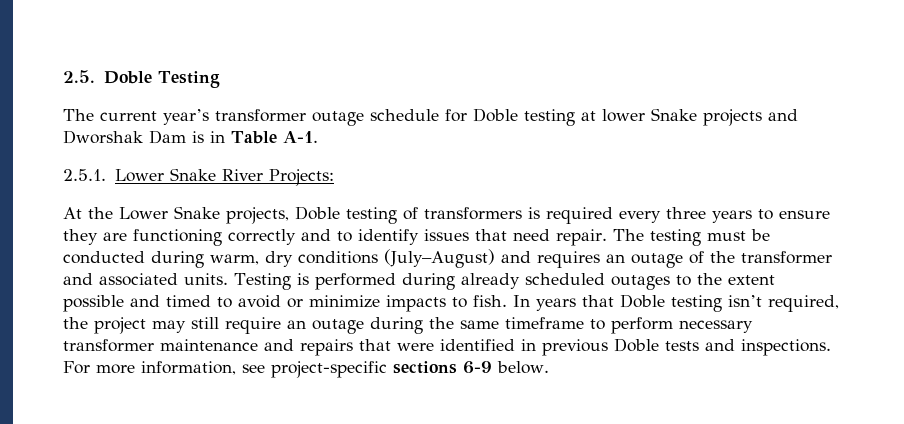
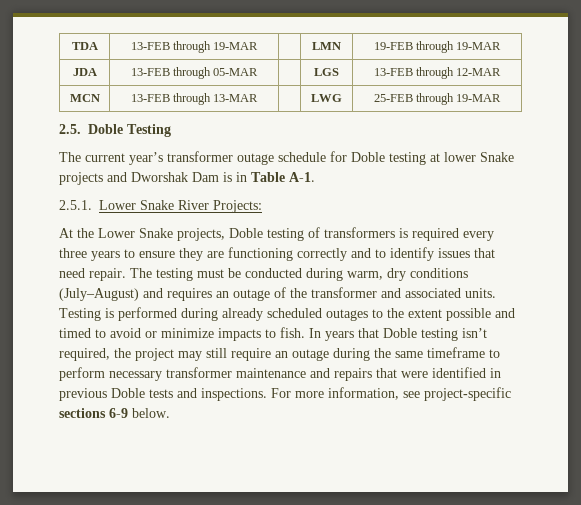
+ TDA | 13-FEB through 19-MAR | | LMN | 19-FEB through 19-MAR
+ JDA | 13-FEB through 05-MAR | | LGS | 13-FEB through 12-MAR
+ MCN | 13-FEB through 13-MAR | | LWG | 25-FEB through 19-MAR

